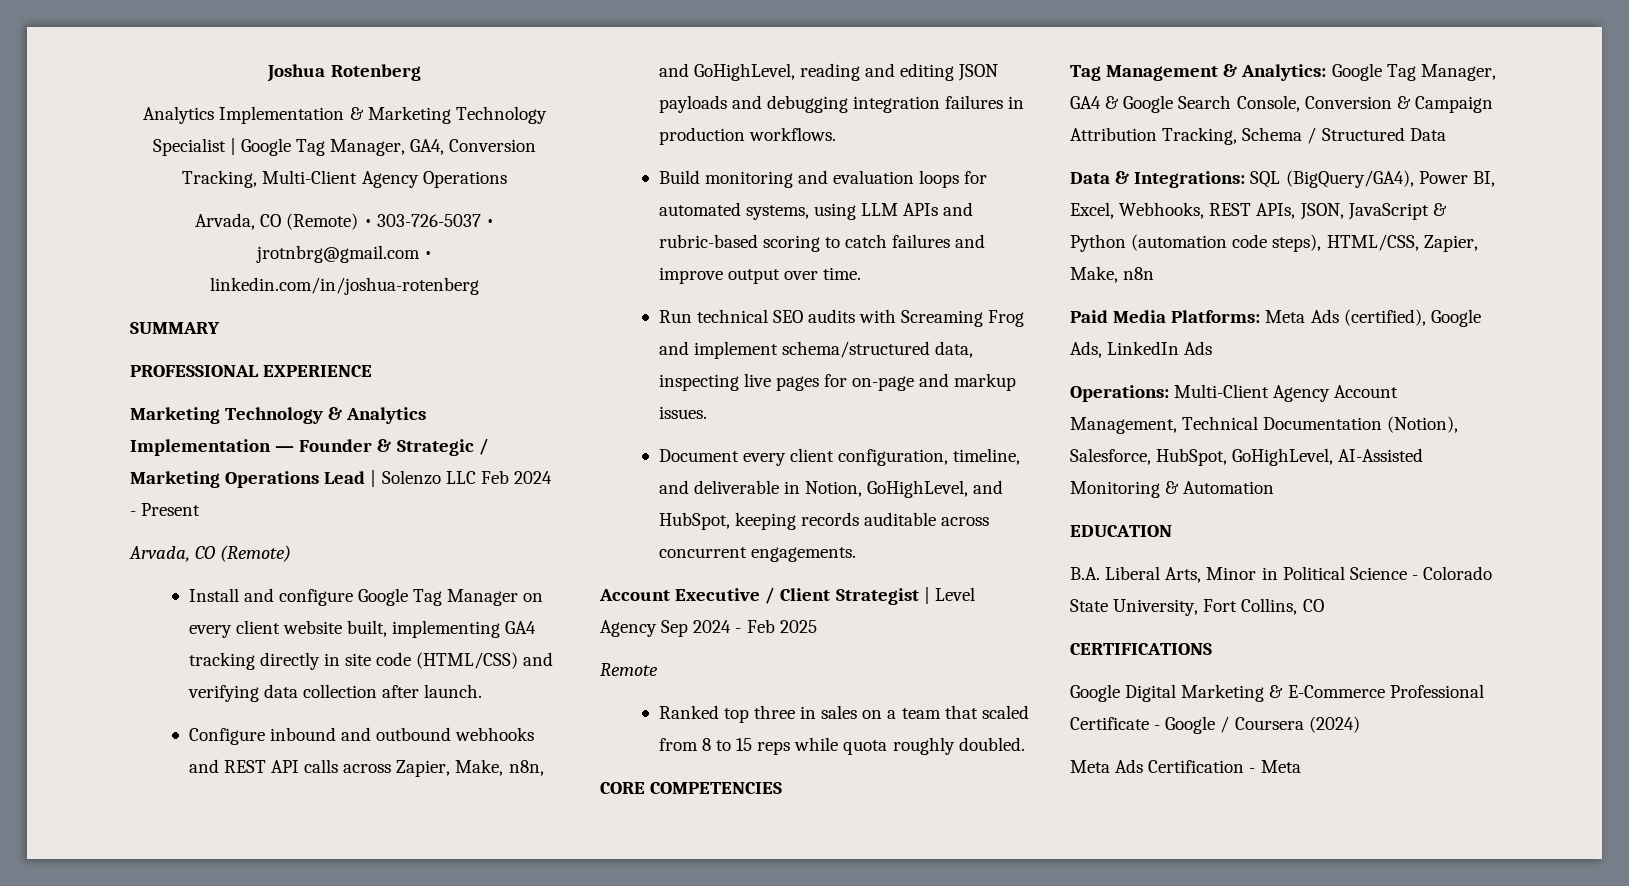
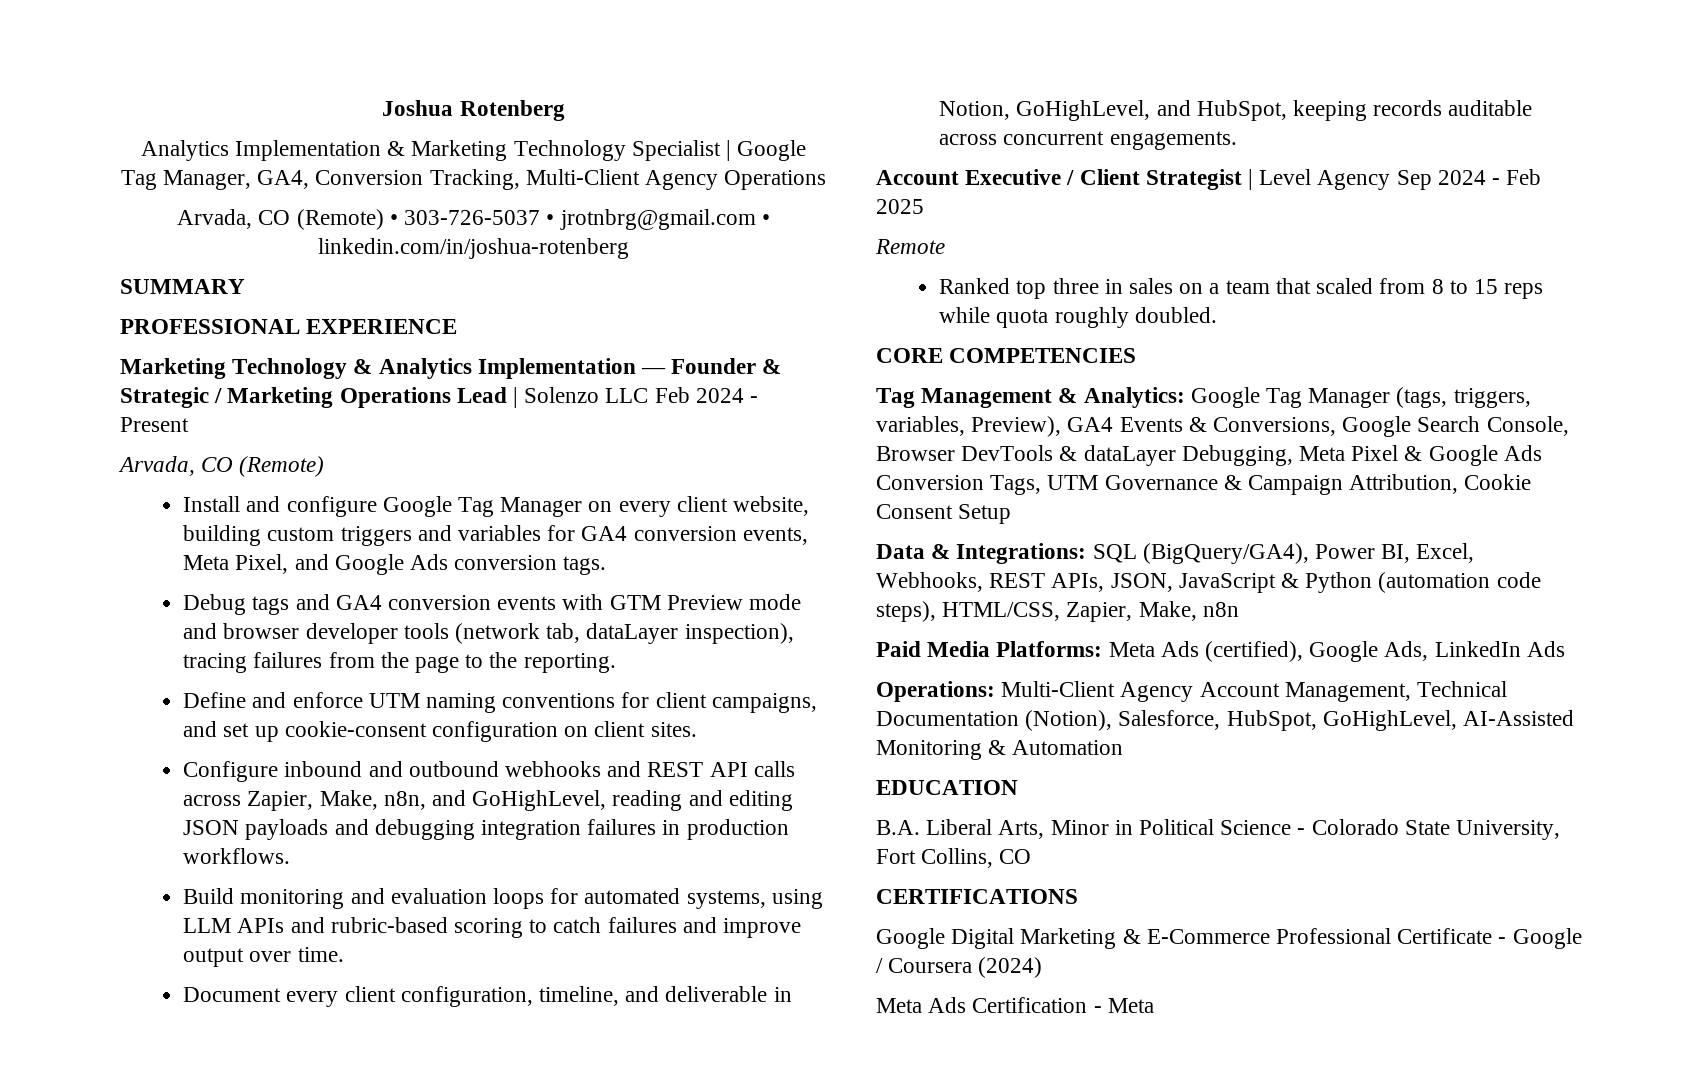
- Install and configure Google Tag Manager on every client website built, implementing GA4 tracking directly in site code (HTML/CSS) and verifying data collection after launch.
+ Install and configure Google Tag Manager on every client website, building custom triggers and variables for GA4 conversion events, Meta Pixel, and Google Ads conversion tags.
+ Debug tags and GA4 conversion events with GTM Preview mode and browser developer tools (network tab, dataLayer inspection), tracing failures from the page to the reporting.
+ Define and enforce UTM naming conventions for client campaigns, and set up cookie-consent configuration on client sites.
- Run technical SEO audits with Screaming Frog and implement schema/structured data, inspecting live pages for on-page and markup issues.
- Tag Management & Analytics: Google Tag Manager, GA4 & Google Search Console, Conversion & Campaign Attribution Tracking, Schema / Structured Data
+ Tag Management & Analytics: Google Tag Manager (tags, triggers, variables, Preview), GA4 Events & Conversions, Google Search Console, Browser DevTools & dataLayer Debugging, Meta Pixel & Google Ads Conversion Tags, UTM Governance & Campaign Attribution, Cookie Consent Setup

